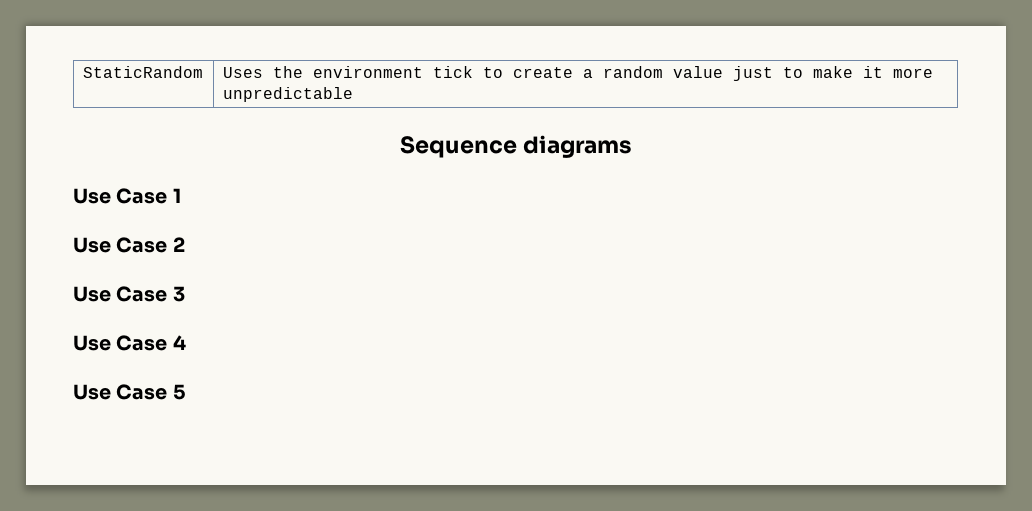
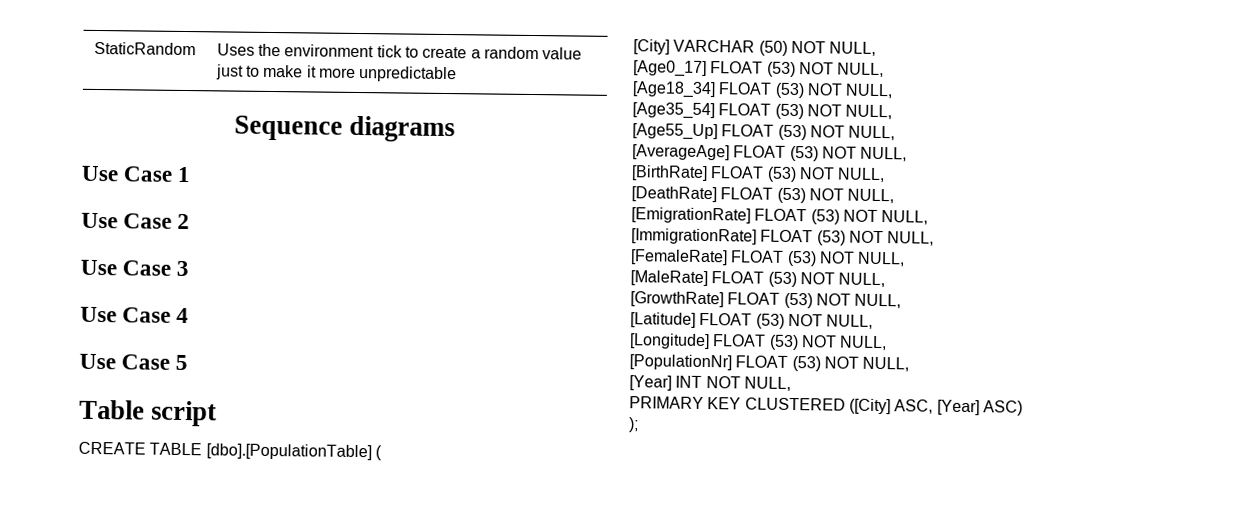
+ Table script
+ CREATE TABLE [dbo].[PopulationTable] (
+ [City] VARCHAR (50) NOT NULL,
+ [Age0_17] FLOAT (53) NOT NULL,
+ [Age18_34] FLOAT (53) NOT NULL,
+ [Age35_54] FLOAT (53) NOT NULL,
+ [Age55_Up] FLOAT (53) NOT NULL,
+ [AverageAge] FLOAT (53) NOT NULL,
+ [BirthRate] FLOAT (53) NOT NULL,
+ [DeathRate] FLOAT (53) NOT NULL,
+ [EmigrationRate] FLOAT (53) NOT NULL,
+ [ImmigrationRate] FLOAT (53) NOT NULL,
+ [FemaleRate] FLOAT (53) NOT NULL,
+ [MaleRate] FLOAT (53) NOT NULL,
+ [GrowthRate] FLOAT (53) NOT NULL,
+ [Latitude] FLOAT (53) NOT NULL,
+ [Longitude] FLOAT (53) NOT NULL,
+ [PopulationNr] FLOAT (53) NOT NULL,
+ [Year] INT NOT NULL,
+ PRIMARY KEY CLUSTERED ([City] ASC, [Year] ASC)
+ );

